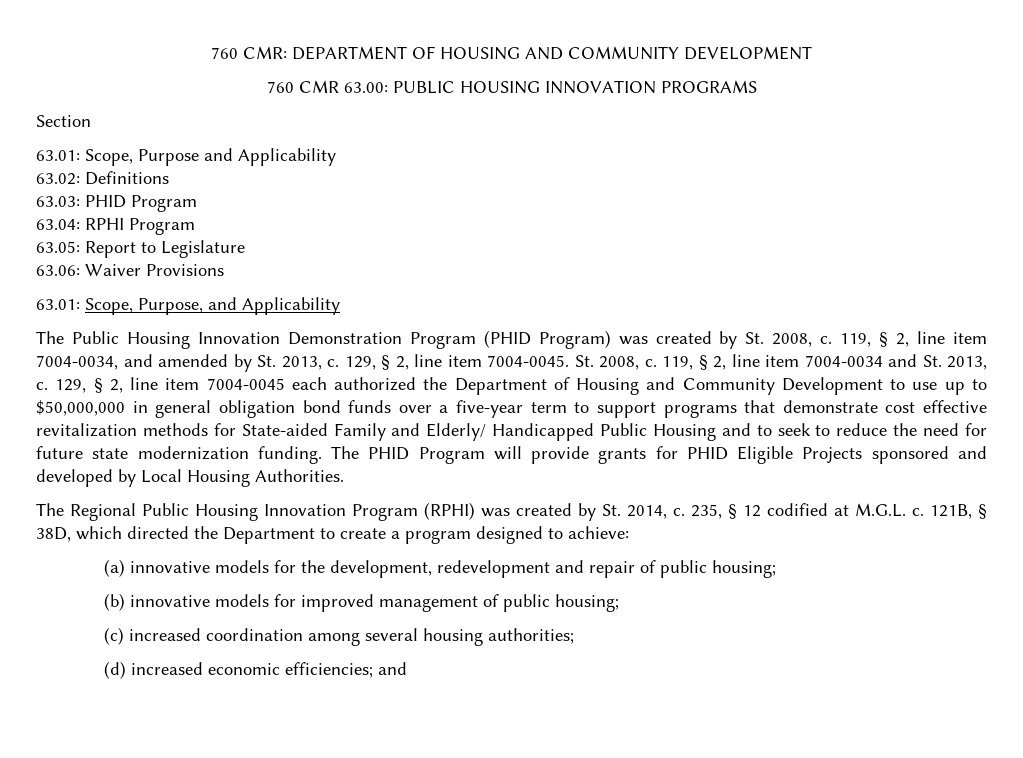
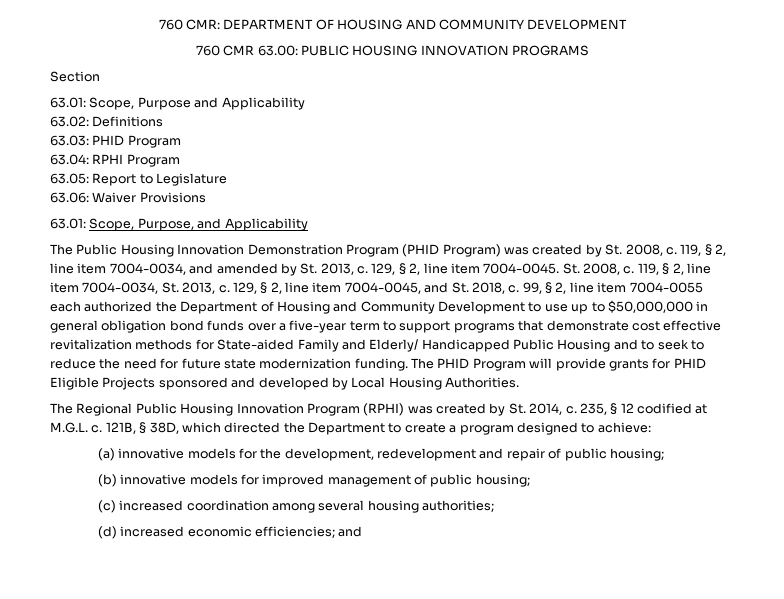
- 119, § 2, line item 7004-0034 and St. 2013, c. 129, § 2, line item 7004-0045 each authorized the Department of Housing and Community Development to use up to $50,000,000 in general obligation bond funds over a five-year term to support programs that demonstrate cost effective revitalization methods for State-aided Family and Elderly/ Handicapped Public Housing and to seek to reduce the need for future state modernization funding.
+ 119, § 2, line item 7004-0034, St. 2013, c. 129, § 2, line item 7004-0045, and St. 2018, c. 99, § 2, line item 7004-0055 each authorized the Department of Housing and Community Development to use up to $50,000,000 in general obligation bond funds over a five-year term to support programs that demonstrate cost effective revitalization methods for State-aided Family and Elderly/ Handicapped Public Housing and to seek to reduce the need for future state modernization funding.

